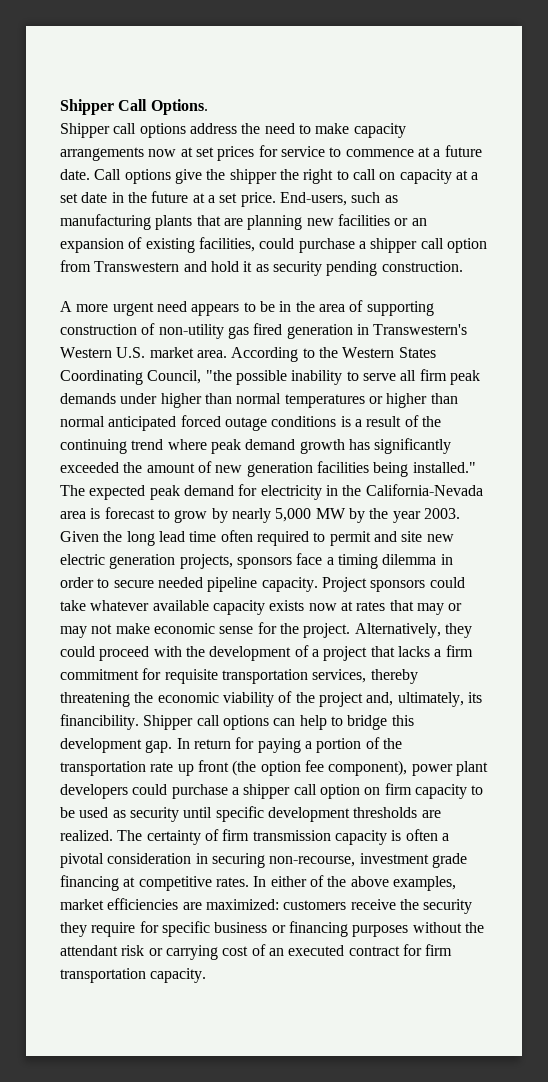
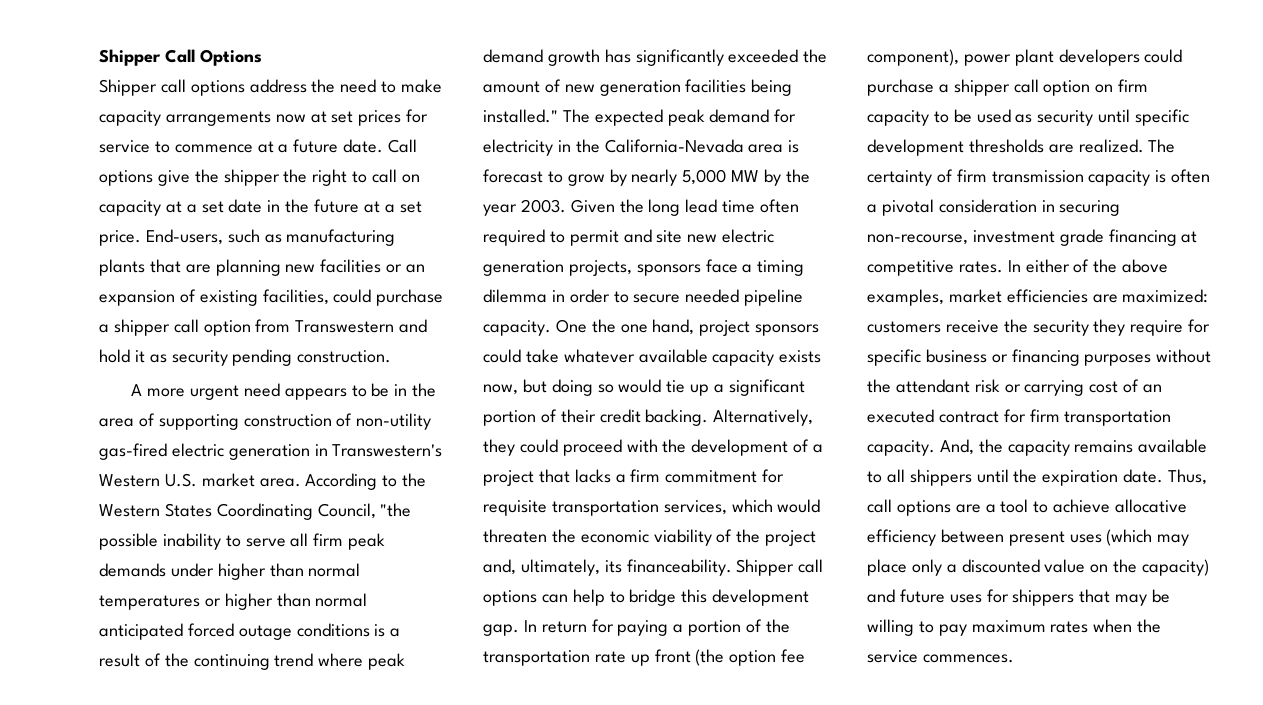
- Shipper Call Options.
+ Shipper Call Options
- A more urgent need appears to be in the area of supporting construction of non-utility gas fired generation in Transwestern's Western U.S. market area.
+ A more urgent need appears to be in the area of supporting construction of non-utility gas-fired electric generation in Transwestern's Western U.S. market area.
- Project sponsors could take whatever available capacity exists now at rates that may or may not make economic sense for the project.
+ One the one hand, project sponsors could take whatever available capacity exists now, but doing so would tie up a significant portion of their credit backing.
- Alternatively, they could proceed with the development of a project that lacks a firm commitment for requisite transportation services, thereby threatening the economic viability of the project and, ultimately, its financibility.
+ Alternatively, they could proceed with the development of a project that lacks a firm commitment for requisite transportation services, which would threaten the economic viability of the project and, ultimately, its financeability.
+ And, the capacity remains available to all shippers until the expiration date. Thus, call options are a tool to achieve allocative efficiency between present uses (which may place only a discounted value on the capacity) and future uses for shippers that may be willing to pay maximum rates when the service commences.

